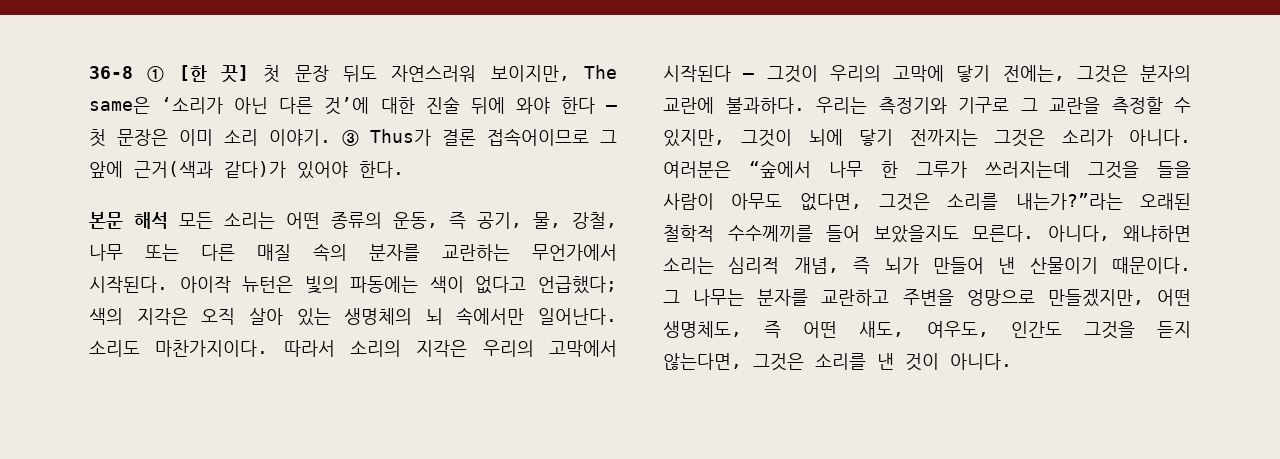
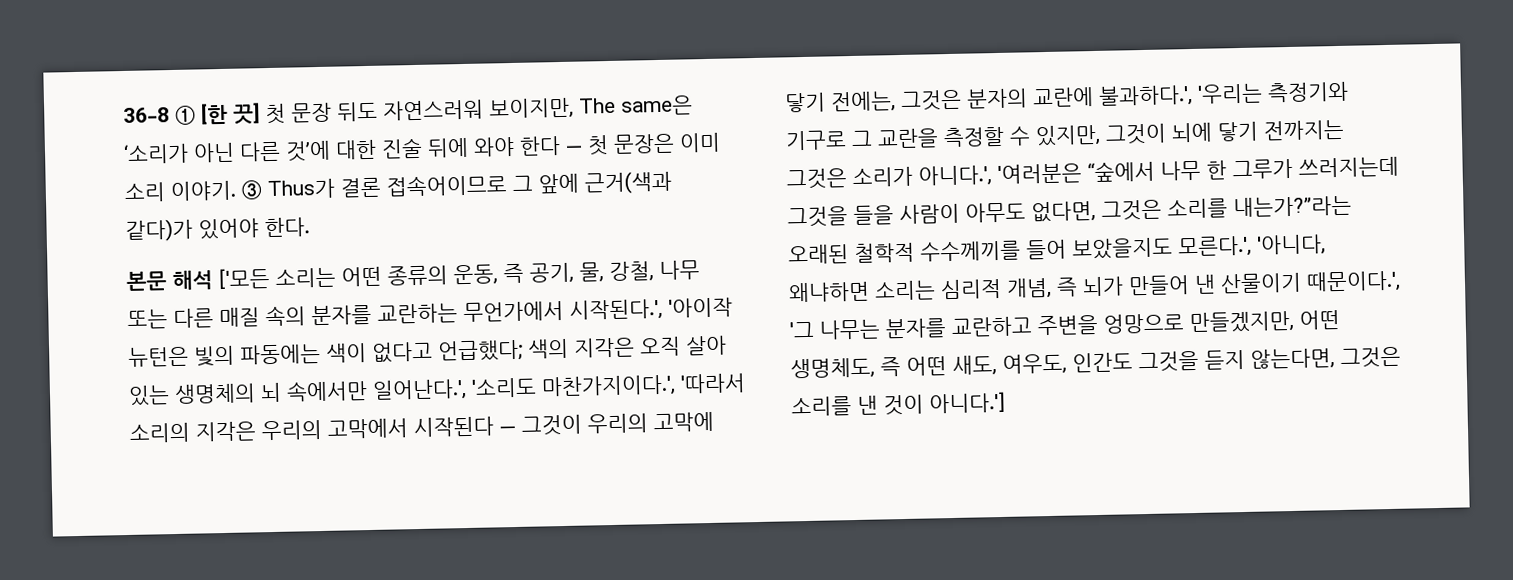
- 본문 해석 모든 소리는 어떤 종류의 운동, 즉 공기, 물, 강철, 나무 또는 다른 매질 속의 분자를 교란하는 무언가에서 시작된다. 아이작 뉴턴은 빛의 파동에는 색이 없다고 언급했다;
+ 본문 해석 ['모든 소리는 어떤 종류의 운동, 즉 공기, 물, 강철, 나무 또는 다른 매질 속의 분자를 교란하는 무언가에서 시작된다.', '아이작 뉴턴은 빛의 파동에는 색이 없다고 언급했다;
- 색의 지각은 오직 살아 있는 생명체의 뇌 속에서만 일어난다. 소리도 마찬가지이다. 따라서 소리의 지각은 우리의 고막에서 시작된다 — 그것이 우리의 고막에 닿기 전에는, 그것은 분자의 교란에 불과하다. 우리는 측정기와 기구로 그 교란을 측정할 수 있지만, 그것이 뇌에 닿기 전까지는 그것은 소리가 아니다. 여러분은 “숲에서 나무 한 그루가 쓰러지는데 그것을 들을 사람이 아무도 없다면, 그것은 소리를 내는가?”라는 오래된 철학적 수수께끼를 들어 보았을지도 모른다. 아니다, 왜냐하면 소리는 심리적 개념, 즉 뇌가 만들어 낸 산물이기 때문이다. 그 나무는 분자를 교란하고 주변을 엉망으로 만들겠지만, 어떤 생명체도, 즉 어떤 새도, 여우도, 인간도 그것을 듣지 않는다면, 그것은 소리를 낸 것이 아니다.
+ 색의 지각은 오직 살아 있는 생명체의 뇌 속에서만 일어난다.', '소리도 마찬가지이다.', '따라서 소리의 지각은 우리의 고막에서 시작된다 — 그것이 우리의 고막에 닿기 전에는, 그것은 분자의 교란에 불과하다.', '우리는 측정기와 기구로 그 교란을 측정할 수 있지만, 그것이 뇌에 닿기 전까지는 그것은 소리가 아니다.', '여러분은 “숲에서 나무 한 그루가 쓰러지는데 그것을 들을 사람이 아무도 없다면, 그것은 소리를 내는가?”라는 오래된 철학적 수수께끼를 들어 보았을지도 모른다.', '아니다, 왜냐하면 소리는 심리적 개념, 즉 뇌가 만들어 낸 산물이기 때문이다.', '그 나무는 분자를 교란하고 주변을 엉망으로 만들겠지만, 어떤 생명체도, 즉 어떤 새도, 여우도, 인간도 그것을 듣지 않는다면, 그것은 소리를 낸 것이 아니다.']

